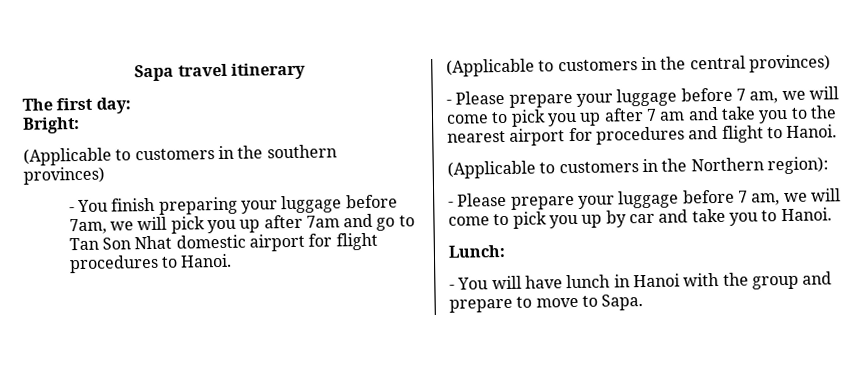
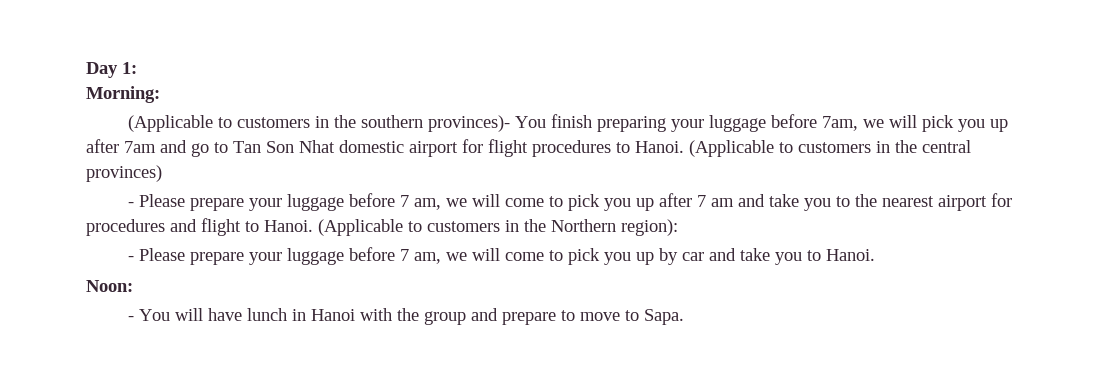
- Sapa travel itinerary
- The first day:
- Bright:
+ Day 1:
+ Morning:
- (Applicable to customers in the southern provinces)
- - You finish preparing your luggage before 7am, we will pick you up after 7am and go to Tan Son Nhat domestic airport for flight procedures to Hanoi.
- (Applicable to customers in the central provinces)
+ (Applicable to customers in the southern provinces)- You finish preparing your luggage before 7am, we will pick you up after 7am and go to Tan Son Nhat domestic airport for flight procedures to Hanoi. (Applicable to customers in the central provinces)
- - Please prepare your luggage before 7 am, we will come to pick you up after 7 am and take you to the nearest airport for procedures and flight to Hanoi.
- (Applicable to customers in the Northern region):
+ - Please prepare your luggage before 7 am, we will come to pick you up after 7 am and take you to the nearest airport for procedures and flight to Hanoi. (Applicable to customers in the Northern region):
- Lunch:
+ Noon:

